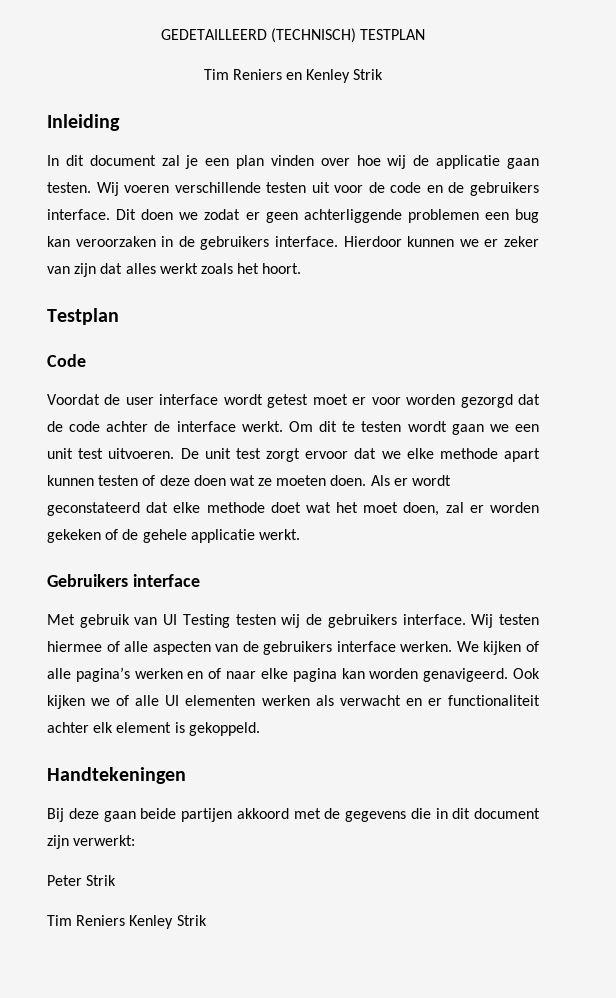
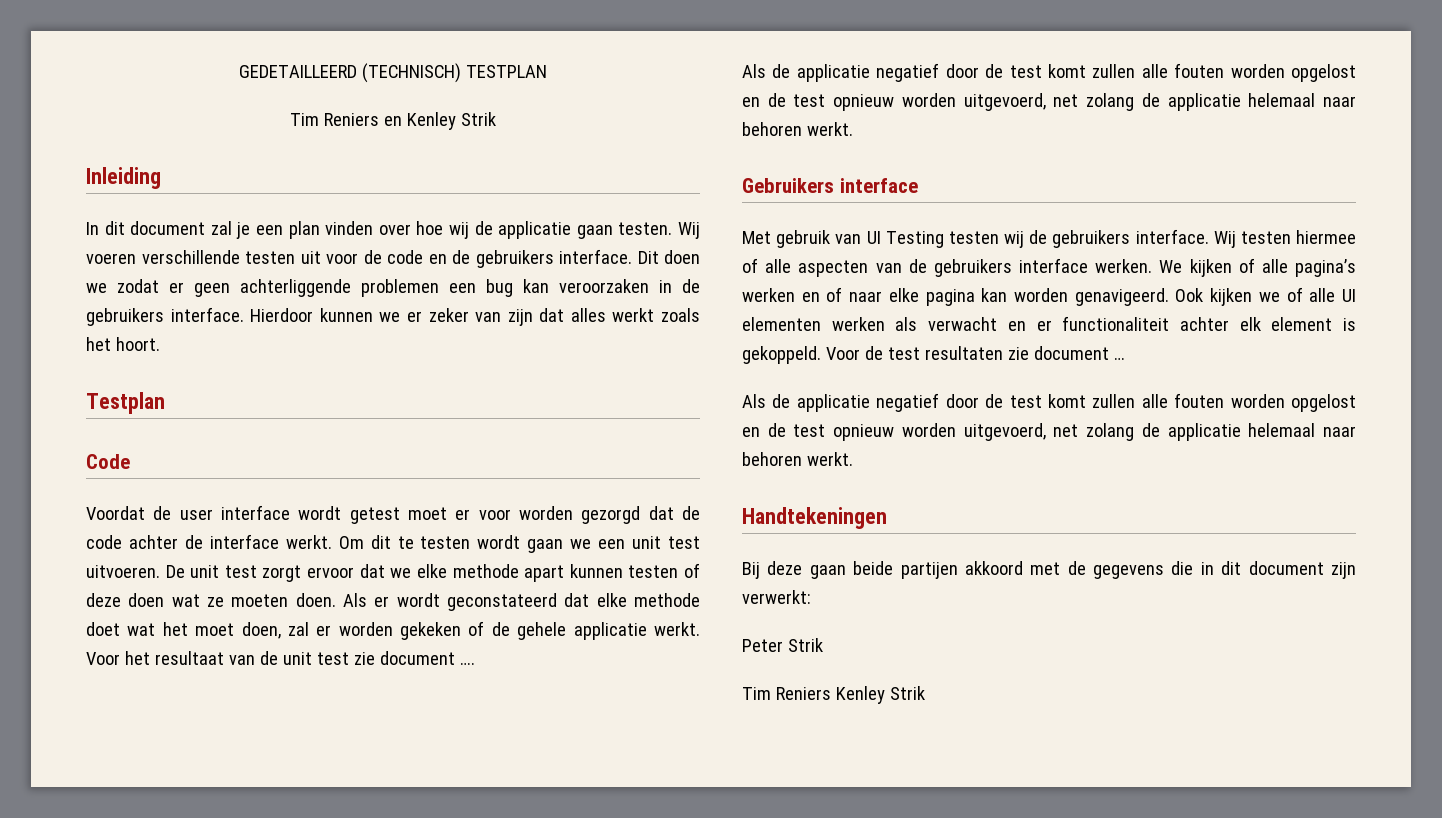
+ Voor het resultaat van de unit test zie document ….
+ Als de applicatie negatief door de test komt zullen alle fouten worden opgelost en de test opnieuw worden uitgevoerd, net zolang de applicatie helemaal naar behoren werkt.
+ Voor de test resultaten zie document …
+ Als de applicatie negatief door de test komt zullen alle fouten worden opgelost en de test opnieuw worden uitgevoerd, net zolang de applicatie helemaal naar behoren werkt.

